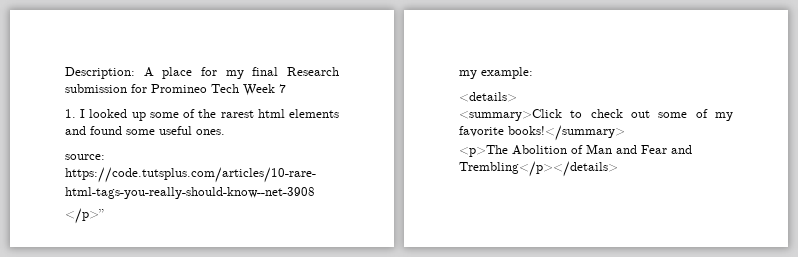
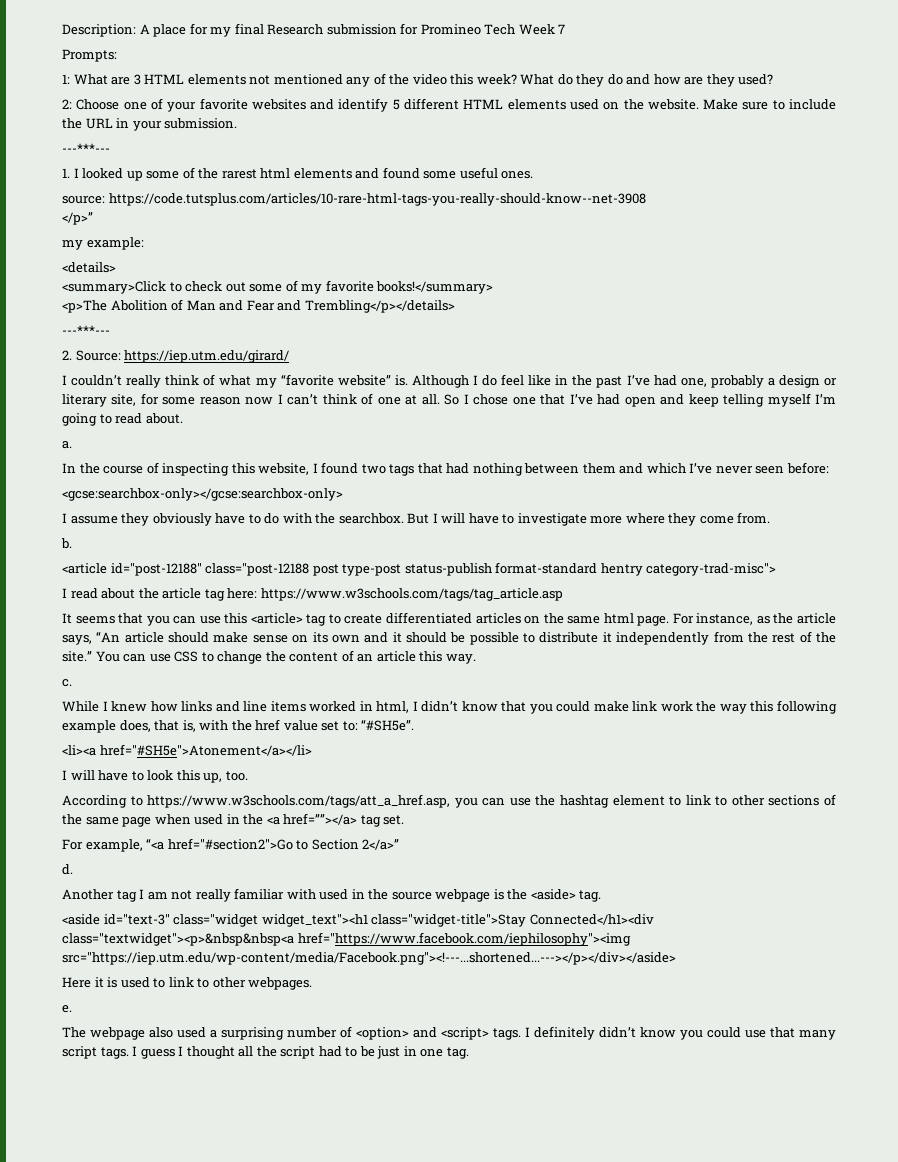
+ Prompts:
+ 1: What are 3 HTML elements not mentioned any of the video this week? What do they do and how are they used?
+ 2: Choose one of your favorite websites and identify 5 different HTML elements used on the website. Make sure to include the URL in your submission.
+ ---***---
  <p>The Abolition of Man and Fear and Trembling</p></details>
+ ---***---
+ 2. Source: https://iep.utm.edu/girard/
+ I couldn’t really think of what my “favorite website” is. Although I do feel like in the past I’ve had one, probably a design or literary site, for some reason now I can’t think of one at all. So I chose one that I’ve had open and keep telling myself I’m going to read about.
+ a.
+ In the course of inspecting this website, I found two tags that had nothing between them and which I’ve never seen before:
+ <gcse:searchbox-only></gcse:searchbox-only>
+ I assume they obviously have to do with the searchbox. But I will have to investigate more where they come from.
+ b.
+ <article id="post-12188" class="post-12188 post type-post status-publish format-standard hentry category-trad-misc">
+ I read about the article tag here: https://www.w3schools.com/tags/tag_article.asp
+ It seems that you can use this <article> tag to create differentiated articles on the same html page. For instance, as the article says, “An article should make sense on its own and it should be possible to distribute it independently from the rest of the site.” You can use CSS to change the content of an article this way.
+ c.
+ While I knew how links and line items worked in html, I didn’t know that you could make link work the way this following example does, that is, with the href value set to: “#SH5e”.
+ <li><a href="#SH5e">Atonement</a></li>
+ I will have to look this up, too.
+ According to https://www.w3schools.com/tags/att_a_href.asp, you can use the hashtag element to link to other sections of the same page when used in the <a href=””></a> tag set.
+ For example, “<a href="#section2">Go to Section 2</a>”
+ d.
+ Another tag I am not really familiar with used in the source webpage is the <aside> tag.
+ <aside id="text-3" class="widget widget_text"><h1 class="widget-title">Stay Connected</h1><div class="textwidget"><p>&nbsp&nbsp<a href="https://www.facebook.com/iephilosophy"><img src="https://iep.utm.edu/wp-content/media/Facebook.png"><!---...shortened...---></p></div></aside>
+ Here it is used to link to other webpages.
+ e.
+ The webpage also used a surprising number of <option> and <script> tags. I definitely didn’t know you could use that many script tags. I guess I thought all the script had to be just in one tag.

